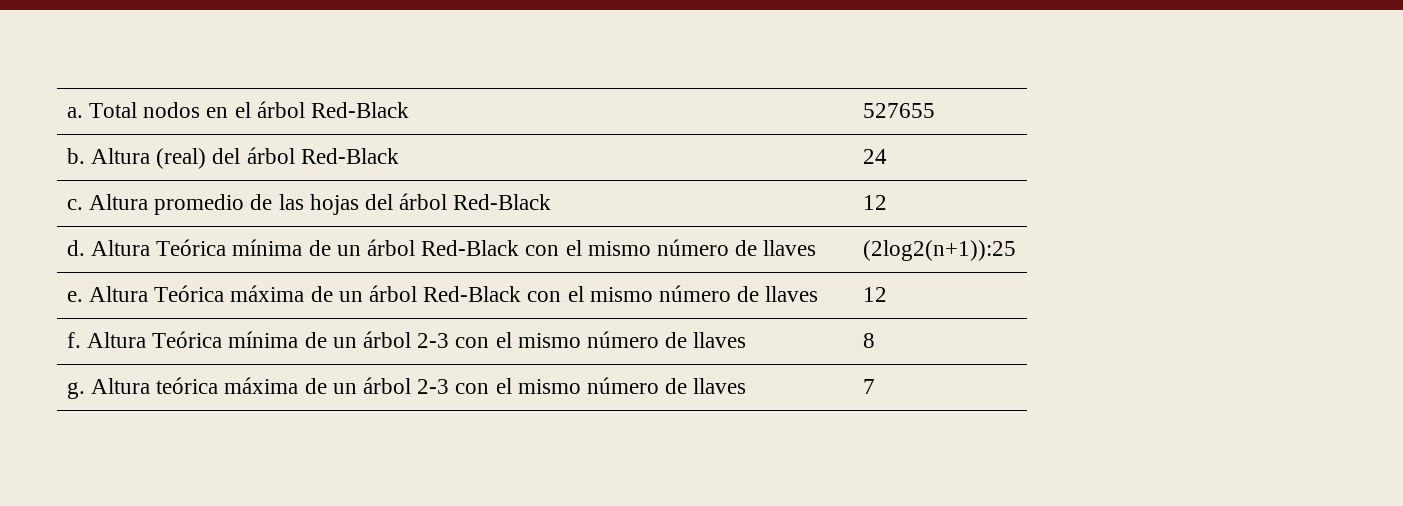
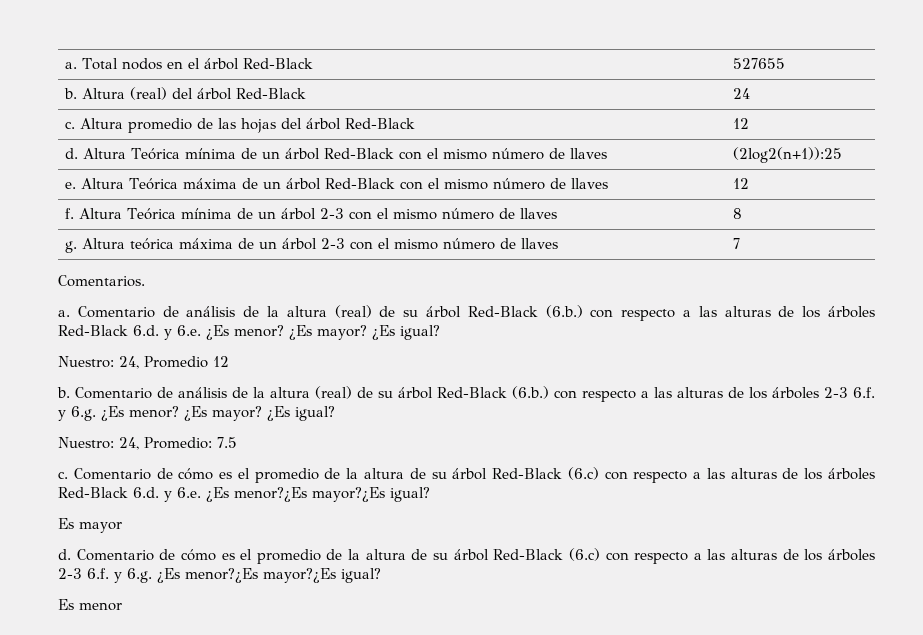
+ Comentarios.
+ a. Comentario de análisis de la altura (real) de su árbol Red-Black (6.b.) con respecto a las alturas de los árboles Red-Black 6.d. y 6.e. ¿Es menor? ¿Es mayor? ¿Es igual?
+ Nuestro: 24, Promedio 12
+ b. Comentario de análisis de la altura (real) de su árbol Red-Black (6.b.) con respecto a las alturas de los árboles 2-3 6.f. y 6.g. ¿Es menor? ¿Es mayor? ¿Es igual?
+ Nuestro: 24, Promedio: 7.5
+ c. Comentario de cómo es el promedio de la altura de su árbol Red-Black (6.c) con respecto a las alturas de los árboles Red-Black 6.d. y 6.e. ¿Es menor?¿Es mayor?¿Es igual?
+ Es mayor
+ d. Comentario de cómo es el promedio de la altura de su árbol Red-Black (6.c) con respecto a las alturas de los árboles 2-3 6.f. y 6.g. ¿Es menor?¿Es mayor?¿Es igual?
+ Es menor

